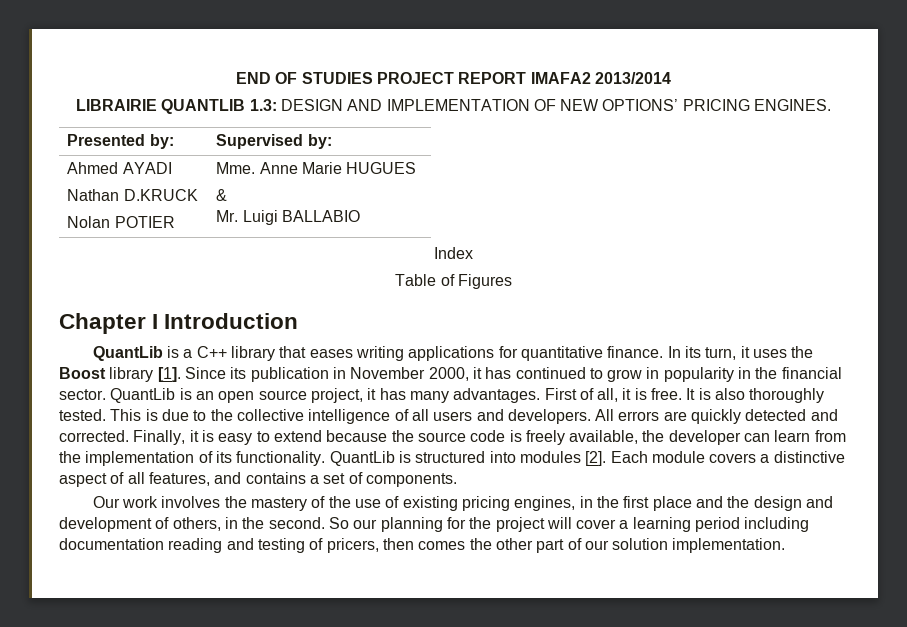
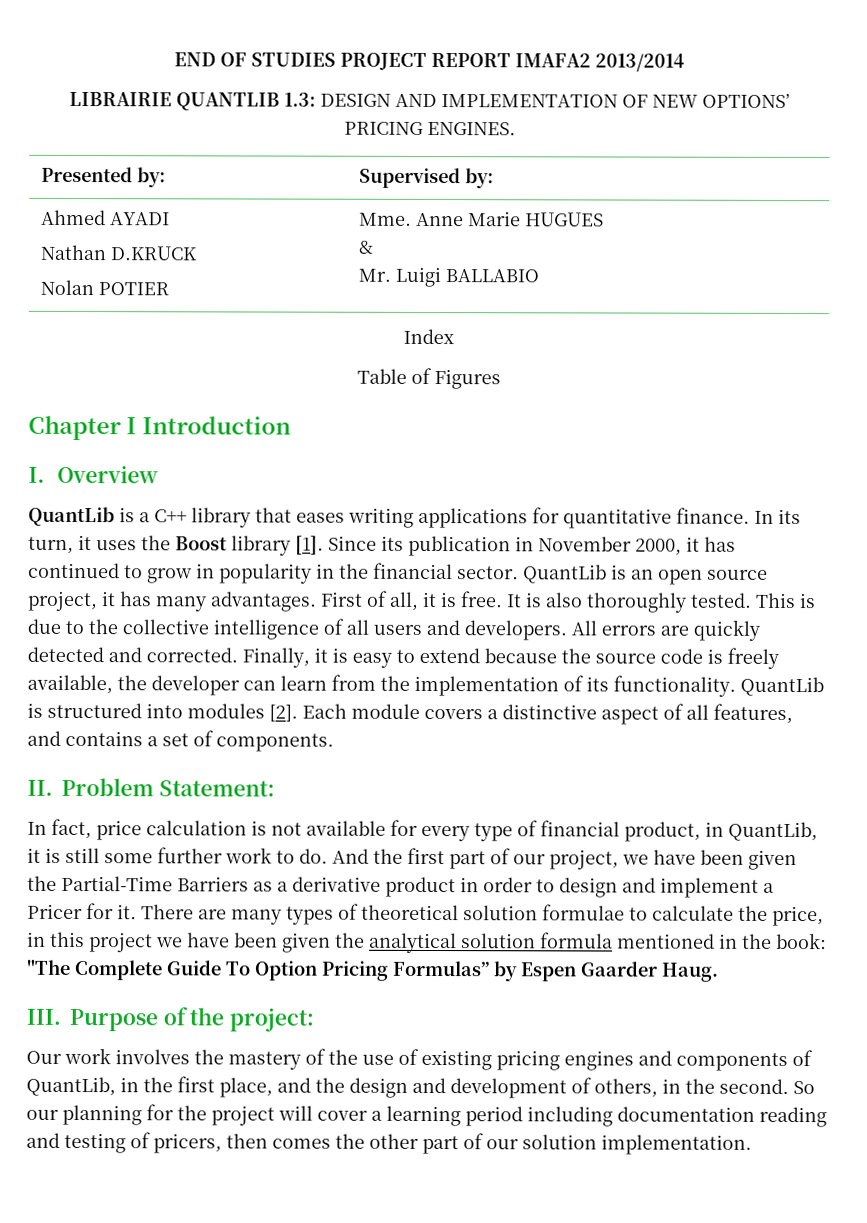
+ I. Overview
+ II. Problem Statement:
+ In fact, price calculation is not available for every type of financial product, in QuantLib, it is still some further work to do. And the first part of our project, we have been given the Partial-Time Barriers as a derivative product in order to design and implement a Pricer for it. There are many types of theoretical solution formulae to calculate the price, in this project we have been given the analytical solution formula mentioned in the book: "The Complete Guide To Option Pricing Formulas” by Espen Gaarder Haug.
+ III. Purpose of the project:
- Our work involves the mastery of the use of existing pricing engines, in the first place and the design and development of others, in the second.
+ Our work involves the mastery of the use of existing pricing engines and components of QuantLib, in the first place, and the design and development of others, in the second.

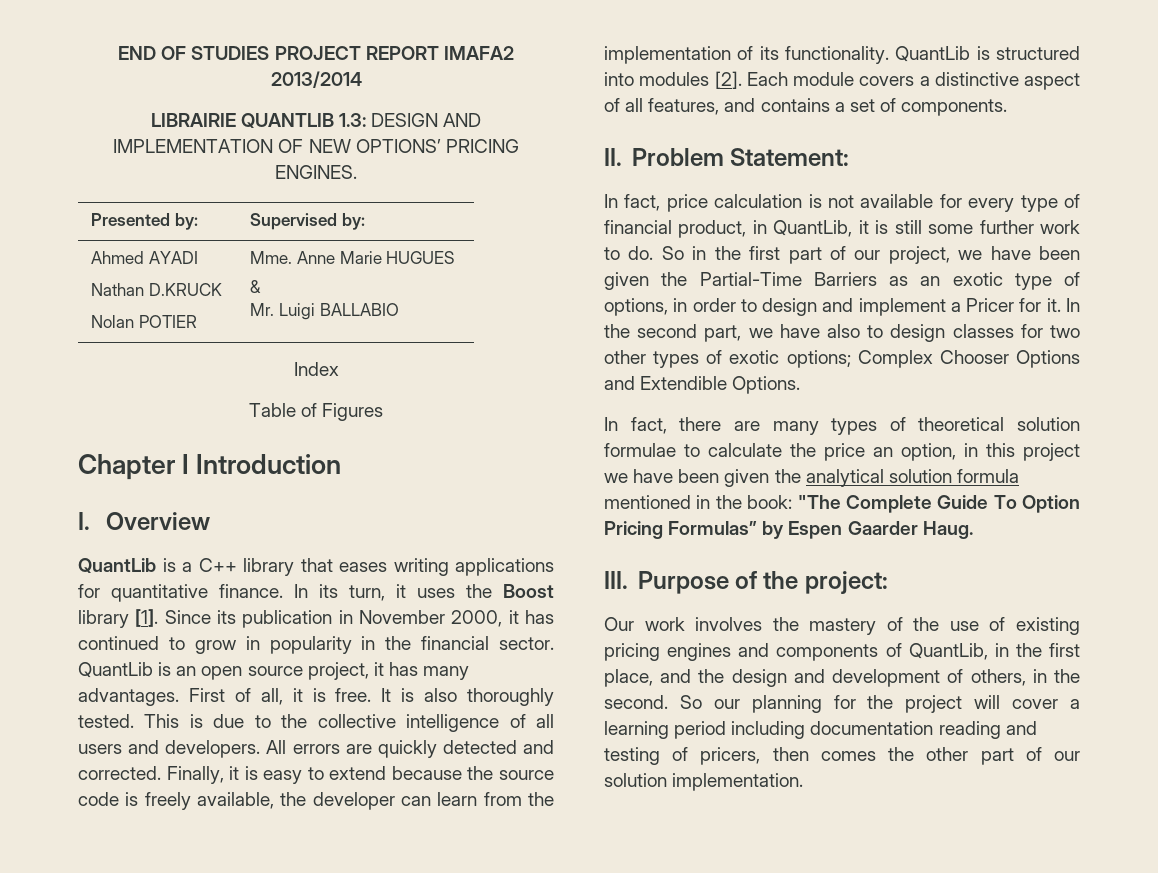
- And the first part of our project, we have been given the Partial-Time Barriers as a derivative product in order to design and implement a Pricer for it.
+ So in the first part of our project, we have been given the Partial-Time Barriers as an exotic type of options, in order to design and implement a Pricer for it.
- There are many types of theoretical solution formulae to calculate the price, in this project we have been given the analytical solution formula mentioned in the book: "The Complete Guide To Option Pricing Formulas” by Espen Gaarder Haug.
+ In the second part, we have also to design classes for two other types of exotic options; Complex Chooser Options and Extendible Options.
+ In fact, there are many types of theoretical solution formulae to calculate the price an option, in this project we have been given the analytical solution formula mentioned in the book: "The Complete Guide To Option Pricing Formulas” by Espen Gaarder Haug.

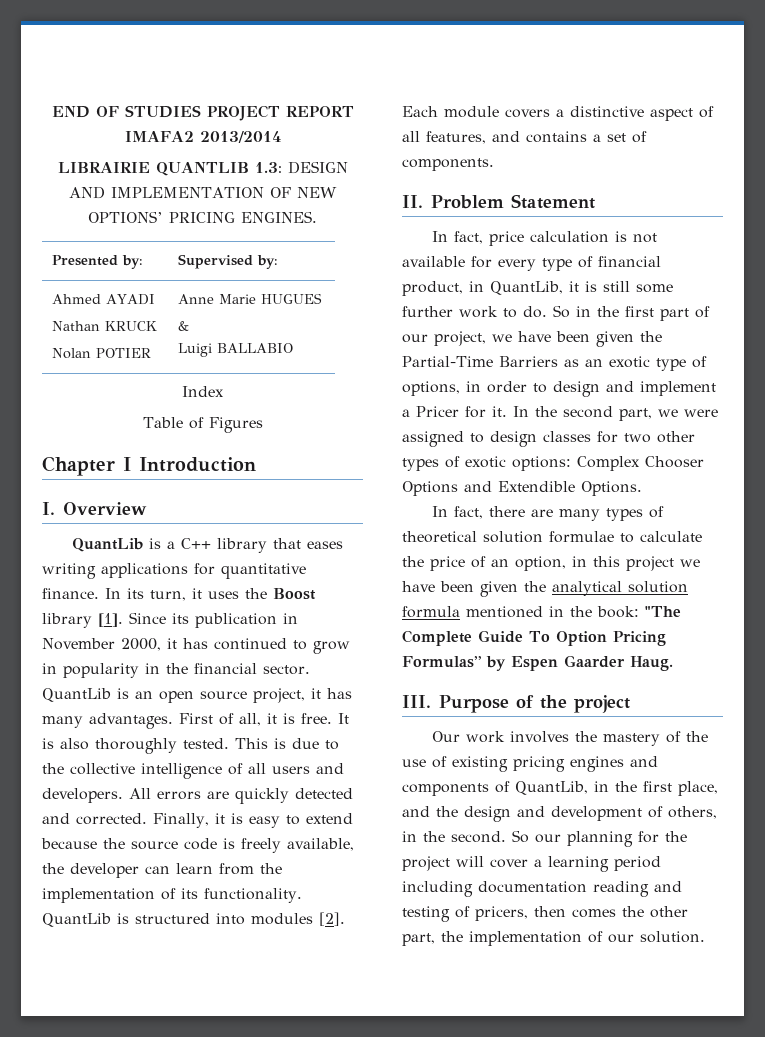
  Ahmed AYADI
- Nathan D.KRUCK
- Nolan POTIER | Mme. Anne Marie HUGUES
+ Nathan KRUCK
+ Nolan POTIER | Anne Marie HUGUES
  &
- Mr. Luigi BALLABIO
+ Luigi BALLABIO
- II. Problem Statement:
+ II. Problem Statement
- In the second part, we have also to design classes for two other types of exotic options; Complex Chooser Options and Extendible Options.
+ In the second part, we were assigned to design classes for two other types of exotic options: Complex Chooser Options and Extendible Options.
- In fact, there are many types of theoretical solution formulae to calculate the price an option, in this project we have been given the analytical solution formula mentioned in the book: "The Complete Guide To Option Pricing Formulas” by Espen Gaarder Haug.
+ In fact, there are many types of theoretical solution formulae to calculate the price of an option, in this project we have been given the analytical solution formula mentioned in the book: "The Complete Guide To Option Pricing Formulas” by Espen Gaarder Haug.
- III. Purpose of the project:
+ III. Purpose of the project
- So our planning for the project will cover a learning period including documentation reading and testing of pricers, then comes the other part of our solution implementation.
+ So our planning for the project will cover a learning period including documentation reading and testing of pricers, then comes the other part, the implementation of our solution.

